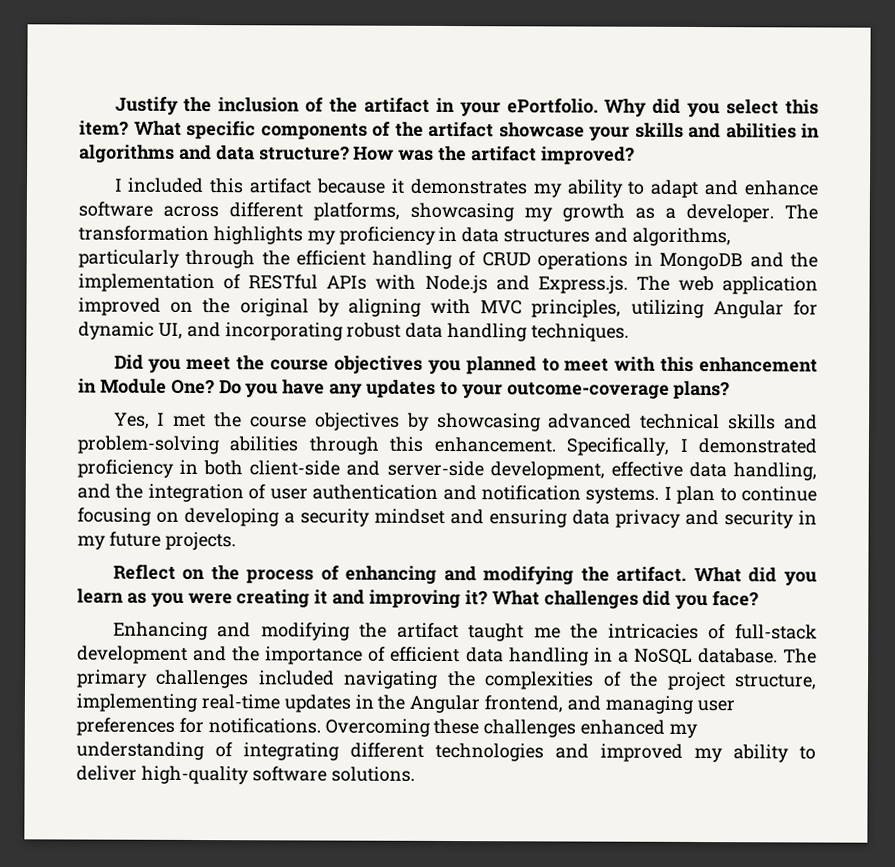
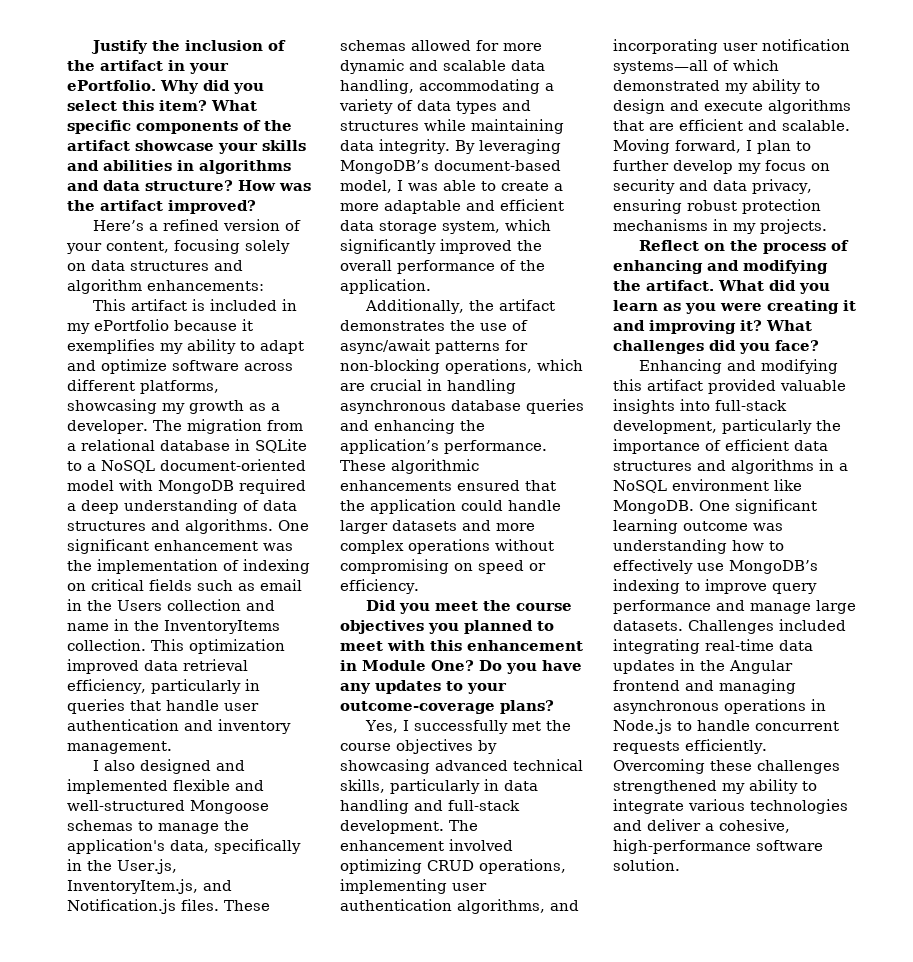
- I included this artifact because it demonstrates my ability to adapt and enhance software across different platforms, showcasing my growth as a developer.
+ Here’s a refined version of your content, focusing solely on data structures and algorithm enhancements:
+ This artifact is included in my ePortfolio because it exemplifies my ability to adapt and optimize software across different platforms, showcasing my growth as a developer.
- The transformation highlights my proficiency in data structures and algorithms, particularly through the efficient handling of CRUD operations in MongoDB and the implementation of RESTful APIs with Node.js and Express.js. The web application improved on the original by aligning with MVC principles, utilizing Angular for dynamic UI, and incorporating robust data handling techniques.
+ The migration from a relational database in SQLite to a NoSQL document-oriented model with MongoDB required a deep understanding of data structures and algorithms. One significant enhancement was the implementation of indexing on critical fields such as email in the Users collection and name in the InventoryItems collection. This optimization improved data retrieval efficiency, particularly in queries that handle user authentication and inventory management.
+ I also designed and implemented flexible and well-structured Mongoose schemas to manage the application's data, specifically in the User.js, InventoryItem.js, and Notification.js files. These schemas allowed for more dynamic and scalable data handling, accommodating a variety of data types and structures while maintaining data integrity. By leveraging MongoDB’s document-based model, I was able to create a more adaptable and efficient data storage system, which significantly improved the overall performance of the application.
+ Additionally, the artifact demonstrates the use of async/await patterns for non-blocking operations, which are crucial in handling asynchronous database queries and enhancing the application’s performance. These algorithmic enhancements ensured that the application could handle larger datasets and more complex operations without compromising on speed or efficiency.
- Yes, I met the course objectives by showcasing advanced technical skills and problem-solving abilities through this enhancement. Specifically, I demonstrated proficiency in both client-side and server-side development, effective data handling, and the integration of user authentication and notification systems. I plan to continue focusing on developing a security mindset and ensuring data privacy and security in my future projects.
+ Yes, I successfully met the course objectives by showcasing advanced technical skills, particularly in data handling and full-stack development. The enhancement involved optimizing CRUD operations, implementing user authentication algorithms, and incorporating user notification systems—all of which demonstrated my ability to design and execute algorithms that are efficient and scalable. Moving forward, I plan to further develop my focus on security and data privacy, ensuring robust protection mechanisms in my projects.
- Enhancing and modifying the artifact taught me the intricacies of full-stack development and the importance of efficient data handling in a NoSQL database. The primary challenges included navigating the complexities of the project structure, implementing real-time updates in the Angular frontend, and managing user preferences for notifications. Overcoming these challenges enhanced my understanding of integrating different technologies and improved my ability to deliver high-quality software solutions.
+ Enhancing and modifying this artifact provided valuable insights into full-stack development, particularly the importance of efficient data structures and algorithms in a NoSQL environment like MongoDB. One significant learning outcome was understanding how to effectively use MongoDB’s indexing to improve query performance and manage large datasets. Challenges included integrating real-time data updates in the Angular frontend and managing asynchronous operations in Node.js to handle concurrent requests efficiently. Overcoming these challenges strengthened my ability to integrate various technologies and deliver a cohesive, high-performance software solution.

